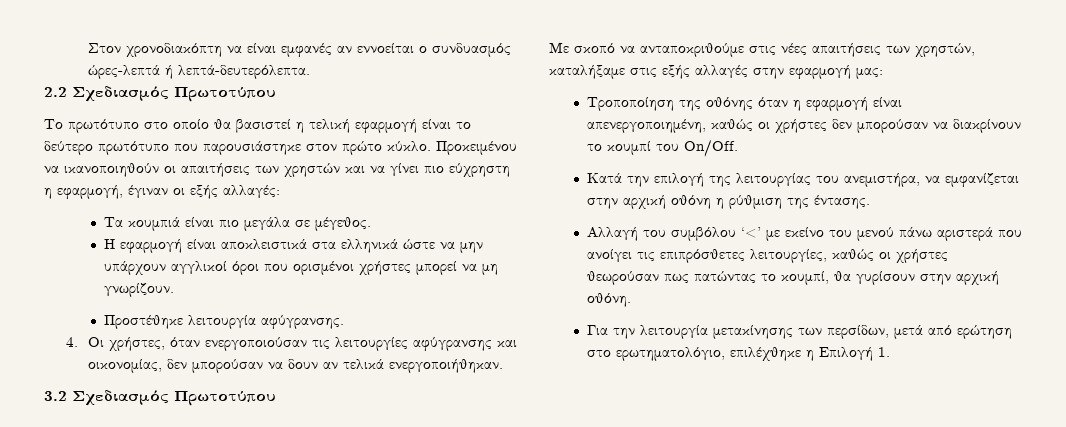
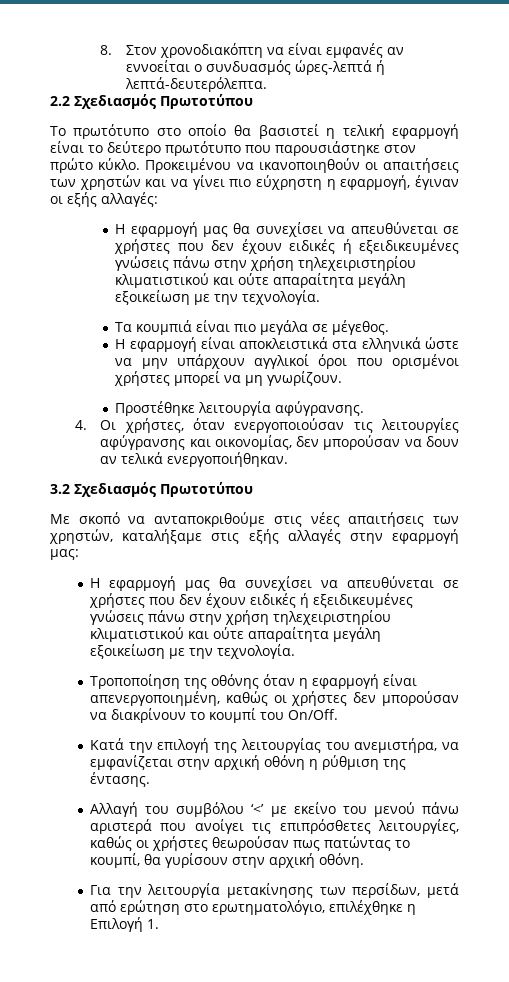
- Στον χρονοδιακόπτη να είναι εμφανές αν εννοείται ο συνδυασμός ώρες-λεπτά ή λεπτά-δευτερόλεπτα.
+ 8. Στον χρονοδιακόπτη να είναι εμφανές αν εννοείται ο συνδυασμός ώρες-λεπτά ή λεπτά-δευτερόλεπτα.
  Προκειμένου να ικανοποιηθούν οι απαιτήσεις των χρηστών και να γίνει πιο εύχρηστη η εφαρμογή, έγιναν οι εξής αλλαγές:
+ Η εφαρμογή μας θα συνεχίσει να απευθύνεται σε χρήστες που δεν έχουν ειδικές ή εξειδικευμένες γνώσεις πάνω στην χρήση τηλεχειριστηρίου κλιματιστικού και ούτε απαραίτητα μεγάλη εξοικείωση με την τεχνολογία.
  Με σκοπό να ανταποκριθούμε στις νέες απαιτήσεις των χρηστών, καταλήξαμε στις εξής αλλαγές στην εφαρμογή μας:
+ Η εφαρμογή μας θα συνεχίσει να απευθύνεται σε χρήστες που δεν έχουν ειδικές ή εξειδικευμένες γνώσεις πάνω στην χρήση τηλεχειριστηρίου κλιματιστικού και ούτε απαραίτητα μεγάλη εξοικείωση με την τεχνολογία.

